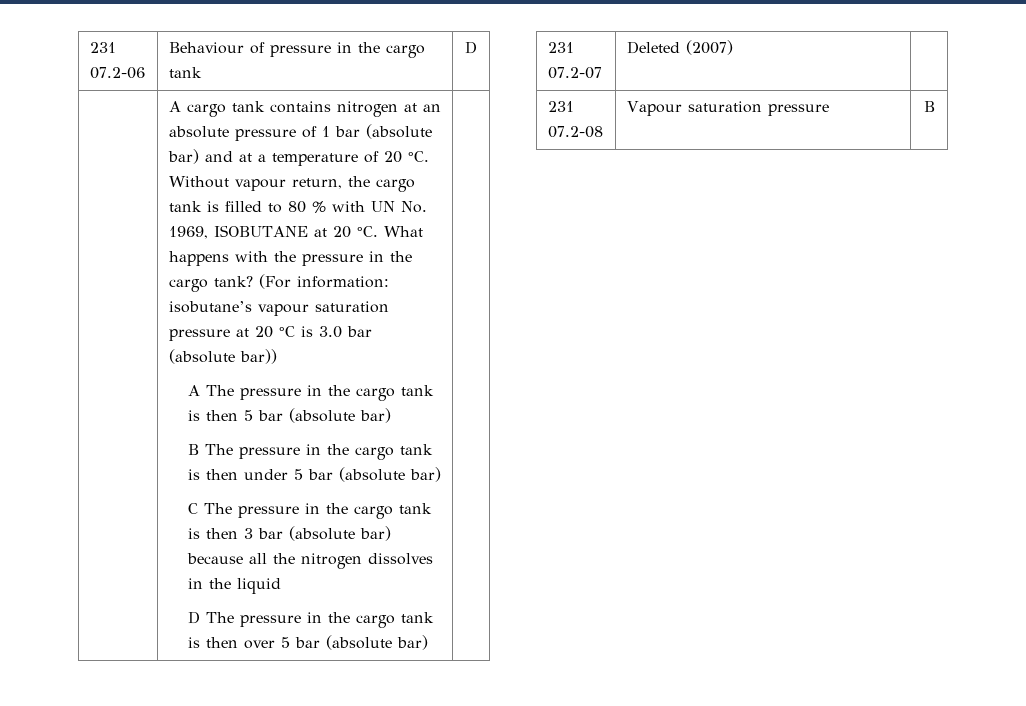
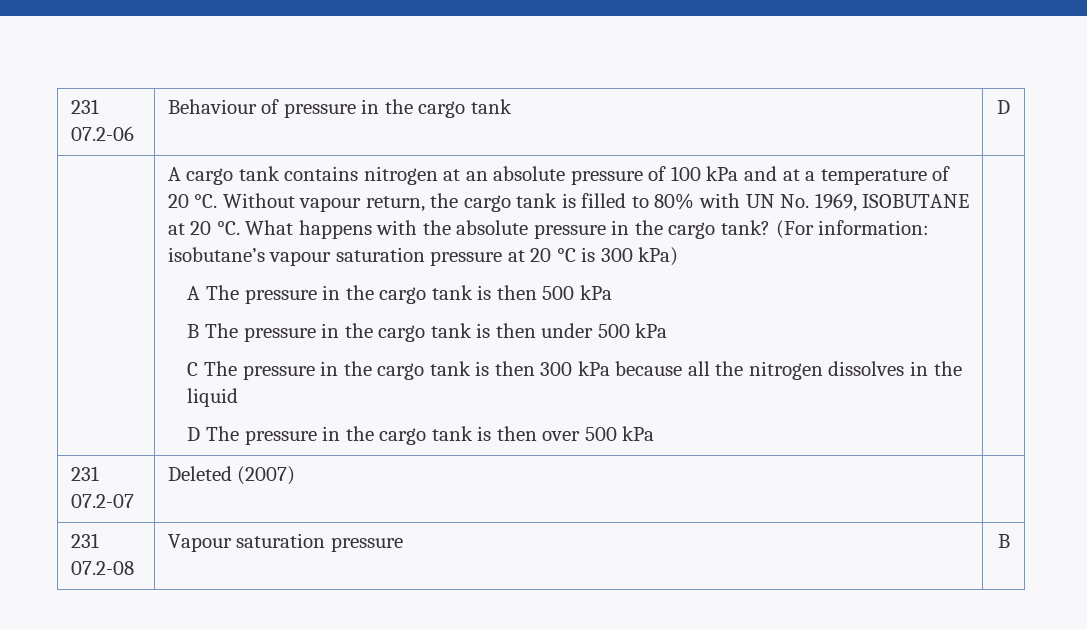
- A cargo tank contains nitrogen at an absolute pressure of 1 bar (absolute bar) and at a temperature of 20 °C.
+ A cargo tank contains nitrogen at an absolute pressure of 100 kPa and at a temperature of 20 °C.
- Without vapour return, the cargo tank is filled to 80 % with UN No. 1969, ISOBUTANE at 20 °C.
+ Without vapour return, the cargo tank is filled to 80% with UN No. 1969, ISOBUTANE at 20 °C.
- What happens with the pressure in the cargo tank?
+ What happens with the absolute pressure in the cargo tank?
- (For information: isobutane’s vapour saturation pressure at 20 °C is 3.0 bar (absolute bar))
+ (For information: isobutane’s vapour saturation pressure at 20 °C is 300 kPa)
- A The pressure in the cargo tank is then 5 bar (absolute bar)
+ A The pressure in the cargo tank is then 500 kPa
- B The pressure in the cargo tank is then under 5 bar (absolute bar)
+ B The pressure in the cargo tank is then under 500 kPa
- C The pressure in the cargo tank is then 3 bar (absolute bar) because all the nitrogen dissolves in the liquid
+ C The pressure in the cargo tank is then 300 kPa because all the nitrogen dissolves in the liquid
- D The pressure in the cargo tank is then over 5 bar (absolute bar)
+ D The pressure in the cargo tank is then over 500 kPa

